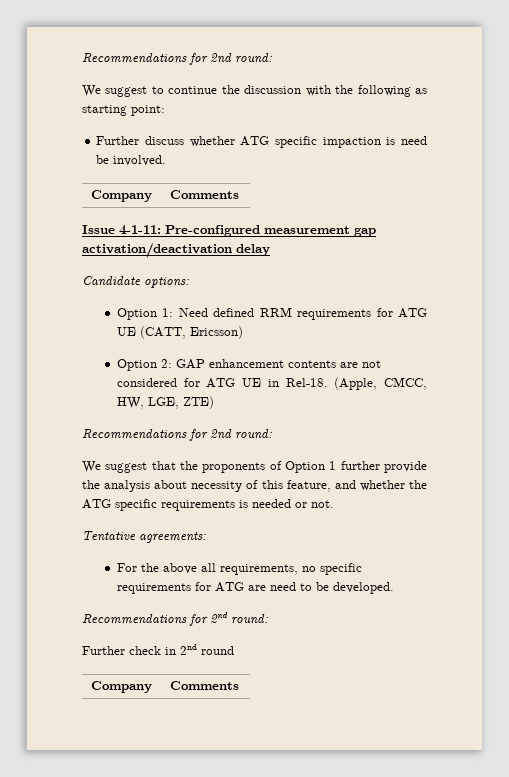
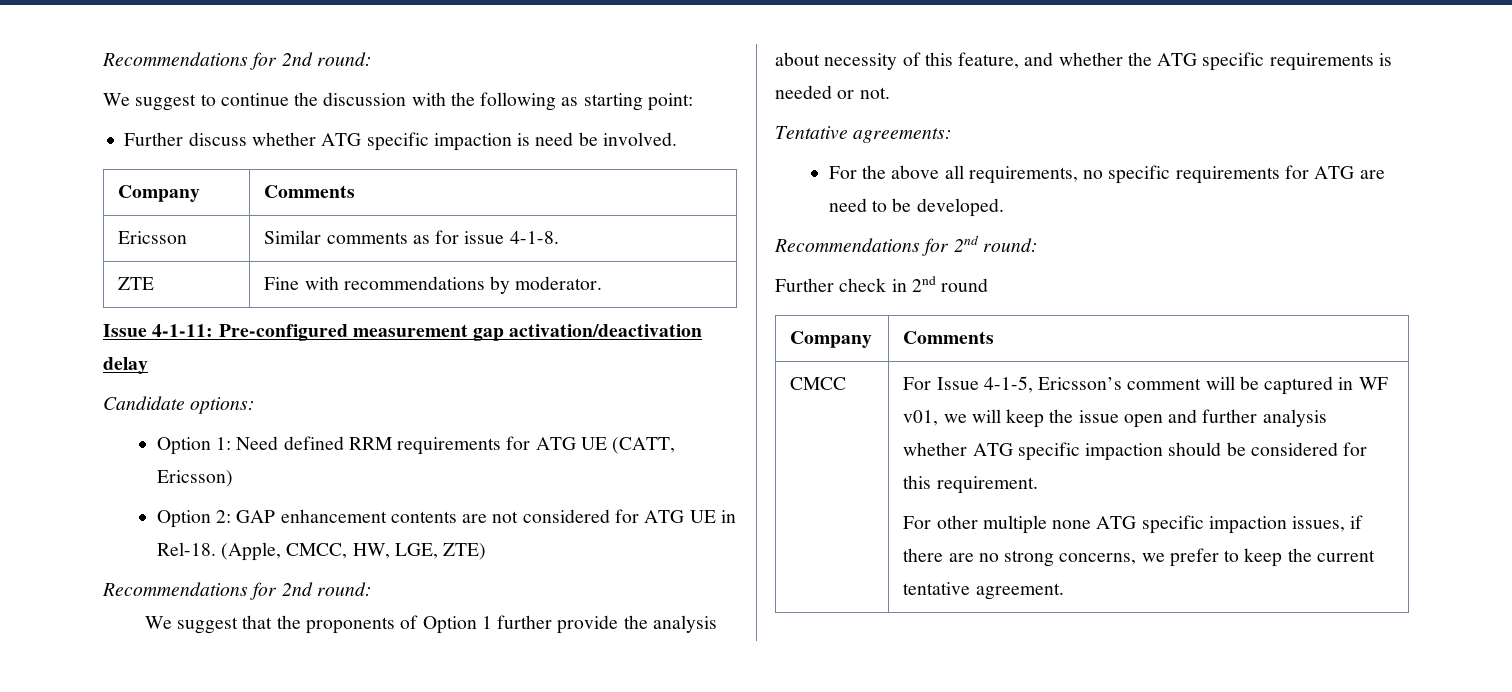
+ Ericsson | Similar comments as for issue 4-1-8.
+ ZTE | Fine with recommendations by moderator.
+ CMCC | For Issue 4-1-5, Ericsson’s comment will be captured in WF v01, we will keep the issue open and further analysis whether ATG specific impaction should be considered for this requirement.
+ For other multiple none ATG specific impaction issues, if there are no strong concerns, we prefer to keep the current tentative agreement.

